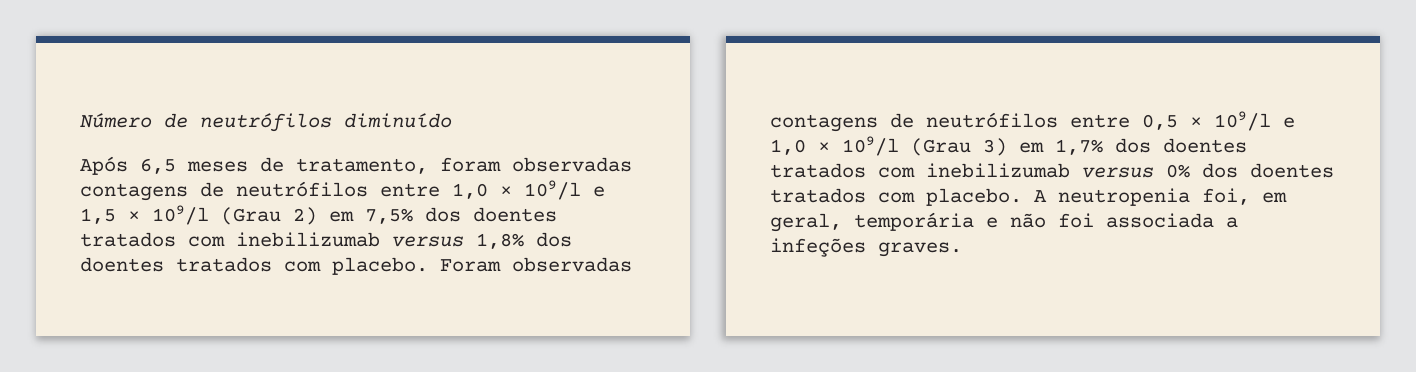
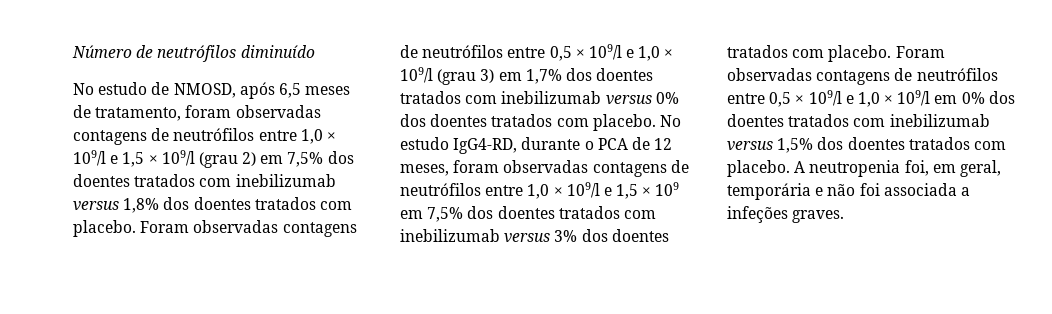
- Após 6,5 meses de tratamento, foram observadas contagens de neutrófilos entre 1,0 × 109/l e 1,5 × 109/l (Grau 2) em 7,5% dos doentes tratados com inebilizumab versus 1,8% dos doentes tratados com placebo.
+ No estudo de NMOSD, após 6,5 meses de tratamento, foram observadas contagens de neutrófilos entre 1,0 × 109/l e 1,5 × 109/l (grau 2) em 7,5% dos doentes tratados com inebilizumab versus 1,8% dos doentes tratados com placebo.
- Foram observadas contagens de neutrófilos entre 0,5 × 109/l e 1,0 × 109/l (Grau 3) em 1,7% dos doentes tratados com inebilizumab versus 0% dos doentes tratados com placebo.
+ Foram observadas contagens de neutrófilos entre 0,5 × 109/l e 1,0 × 109/l (grau 3) em 1,7% dos doentes tratados com inebilizumab versus 0% dos doentes tratados com placebo.
+ No estudo IgG4-RD, durante o PCA de 12 meses, foram observadas contagens de neutrófilos entre 1,0 × 109/l e 1,5 × 109 em 7,5% dos doentes tratados com inebilizumab versus 3% dos doentes tratados com placebo. Foram observadas contagens de neutrófilos entre 0,5 × 109/l e 1,0 × 109/l em 0% dos doentes tratados com inebilizumab versus 1,5% dos doentes tratados com placebo.

